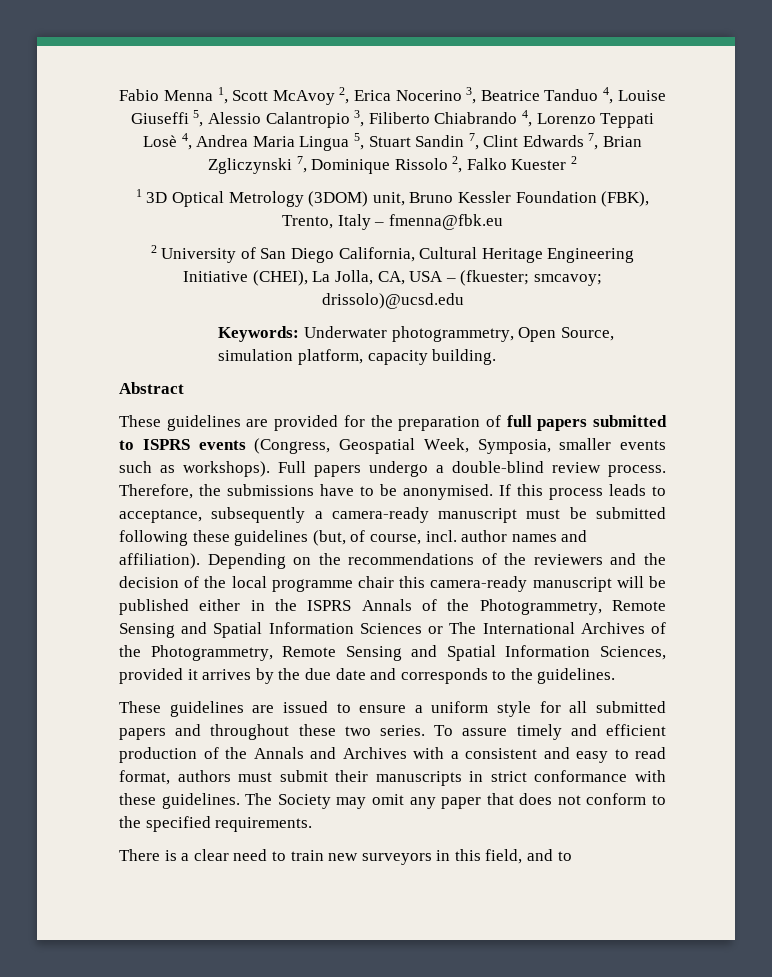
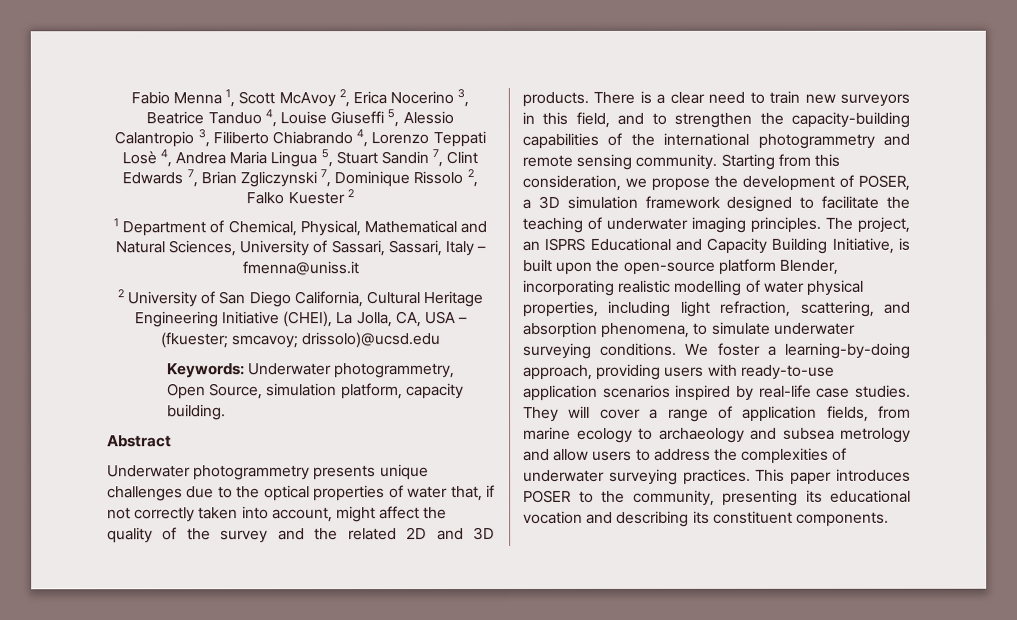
- 1 3D Optical Metrology (3DOM) unit, Bruno Kessler Foundation (FBK), Trento, Italy – fmenna@fbk.eu
+ 1 Department of Chemical, Physical, Mathematical and Natural Sciences, University of Sassari, Sassari, Italy – fmenna@uniss.it
- These guidelines are provided for the preparation of full papers submitted to ISPRS events (Congress, Geospatial Week, Symposia, smaller events such as workshops). Full papers undergo a double-blind review process. Therefore, the submissions have to be anonymised. If this process leads to acceptance, subsequently a camera-ready manuscript must be submitted following these guidelines (but, of course, incl. author names and affiliation). Depending on the recommendations of the reviewers and the decision of the local programme chair this camera-ready manuscript will be published either in the ISPRS Annals of the Photogrammetry, Remote Sensing and Spatial Information Sciences or The International Archives of the Photogrammetry, Remote Sensing and Spatial Information Sciences, provided it arrives by the due date and corresponds to the guidelines.
- These guidelines are issued to ensure a uniform style for all submitted papers and throughout these two series. To assure timely and efficient production of the Annals and Archives with a consistent and easy to read format, authors must submit their manuscripts in strict conformance with these guidelines. The Society may omit any paper that does not conform to the specified requirements.
- There is a clear need to train new surveyors in this field, and to
+ Underwater photogrammetry presents unique challenges due to the optical properties of water that, if not correctly taken into account, might affect the quality of the survey and the related 2D and 3D products. There is a clear need to train new surveyors in this field, and to strengthen the capacity-building capabilities of the international photogrammetry and remote sensing community. Starting from this consideration, we propose the development of POSER, a 3D simulation framework designed to facilitate the teaching of underwater imaging principles. The project, an ISPRS Educational and Capacity Building Initiative, is built upon the open-source platform Blender, incorporating realistic modelling of water physical properties, including light refraction, scattering, and absorption phenomena, to simulate underwater surveying conditions. We foster a learning-by-doing approach, providing users with ready-to-use application scenarios inspired by real-life case studies. They will cover a range of application fields, from marine ecology to archaeology and subsea metrology and allow users to address the complexities of underwater surveying practices. This paper introduces POSER to the community, presenting its educational vocation and describing its constituent components.

